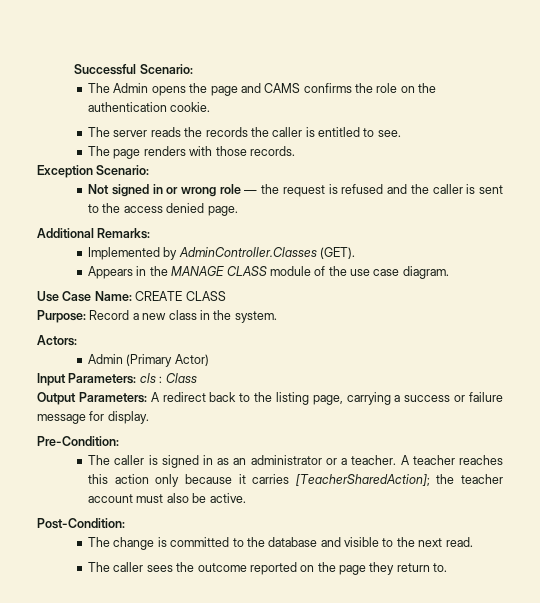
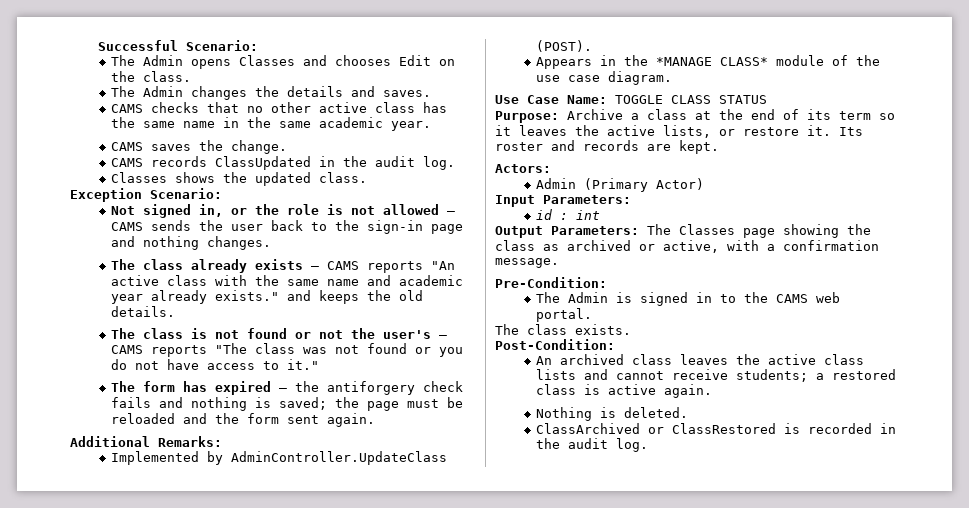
- The Admin opens the page and CAMS confirms the role on the authentication cookie.
- The server reads the records the caller is entitled to see.
- The page renders with those records.
+ The Admin opens Classes and chooses Edit on the class.
+ The Admin changes the details and saves.
+ CAMS checks that no other active class has the same name in the same academic year.
+ CAMS saves the change.
+ CAMS records ClassUpdated in the audit log.
+ Classes shows the updated class.
  Exception Scenario:
- Not signed in or wrong role — the request is refused and the caller is sent to the access denied page.
+ Not signed in, or the role is not allowed — CAMS sends the user back to the sign-in page and nothing changes.
+ The class already exists — CAMS reports "An active class with the same name and academic year already exists." and keeps the old details.
+ The class is not found or not the user's — CAMS reports "The class was not found or you do not have access to it."
+ The form has expired — the antiforgery check fails and nothing is saved; the page must be reloaded and the form sent again.
- Implemented by AdminController.Classes (GET).
+ Implemented by AdminController.UpdateClass (POST).
- Appears in the MANAGE CLASS module of the use case diagram.
+ Appears in the *MANAGE CLASS* module of the use case diagram.
- Use Case Name: CREATE CLASS
+ Use Case Name: TOGGLE CLASS STATUS
- Purpose: Record a new class in the system.
+ Purpose: Archive a class at the end of its term so it leaves the active lists, or restore it. Its roster and records are kept.
- Input Parameters: cls : Class
+ Input Parameters:
+ id : int
- Output Parameters: A redirect back to the listing page, carrying a success or failure message for display.
+ Output Parameters: The Classes page showing the class as archived or active, with a confirmation message.
- The caller is signed in as an administrator or a teacher. A teacher reaches this action only because it carries [TeacherSharedAction]; the teacher account must also be active.
+ The Admin is signed in to the CAMS web portal.
+ The class exists.
  Post-Condition:
- The change is committed to the database and visible to the next read.
- The caller sees the outcome reported on the page they return to.
+ An archived class leaves the active class lists and cannot receive students; a restored class is active again.
+ Nothing is deleted.
+ ClassArchived or ClassRestored is recorded in the audit log.

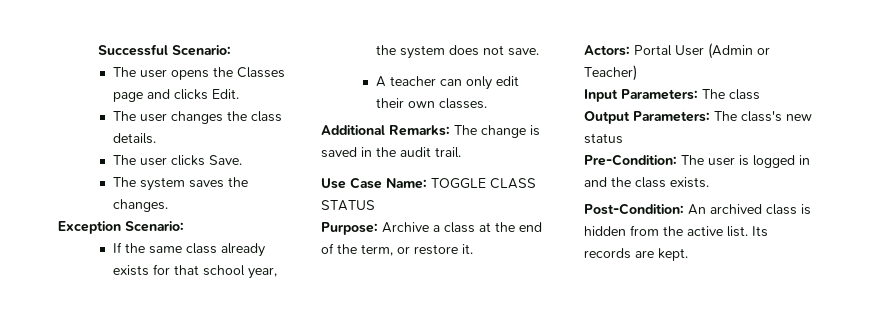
- The Admin opens Classes and chooses Edit on the class.
- The Admin changes the details and saves.
- CAMS checks that no other active class has the same name in the same academic year.
- CAMS saves the change.
- CAMS records ClassUpdated in the audit log.
- Classes shows the updated class.
+ The user opens the Classes page and clicks Edit.
+ The user changes the class details.
+ The user clicks Save.
+ The system saves the changes.
  Exception Scenario:
- Not signed in, or the role is not allowed — CAMS sends the user back to the sign-in page and nothing changes.
- The class already exists — CAMS reports "An active class with the same name and academic year already exists." and keeps the old details.
- The class is not found or not the user's — CAMS reports "The class was not found or you do not have access to it."
- The form has expired — the antiforgery check fails and nothing is saved; the page must be reloaded and the form sent again.
- Additional Remarks:
- Implemented by AdminController.UpdateClass (POST).
- Appears in the *MANAGE CLASS* module of the use case diagram.
+ If the same class already exists for that school year, the system does not save.
+ A teacher can only edit their own classes.
+ Additional Remarks: The change is saved in the audit trail.
- Purpose: Archive a class at the end of its term so it leaves the active lists, or restore it. Its roster and records are kept.
- Actors:
- Admin (Primary Actor)
+ Purpose: Archive a class at the end of the term, or restore it.
+ Actors: Portal User (Admin or Teacher)
- Input Parameters:
- id : int
+ Input Parameters: The class
- Output Parameters: The Classes page showing the class as archived or active, with a confirmation message.
- Pre-Condition:
- The Admin is signed in to the CAMS web portal.
- The class exists.
+ Output Parameters: The class's new status
+ Pre-Condition: The user is logged in and the class exists.
- Post-Condition:
- An archived class leaves the active class lists and cannot receive students; a restored class is active again.
- Nothing is deleted.
- ClassArchived or ClassRestored is recorded in the audit log.
+ Post-Condition: An archived class is hidden from the active list. Its records are kept.

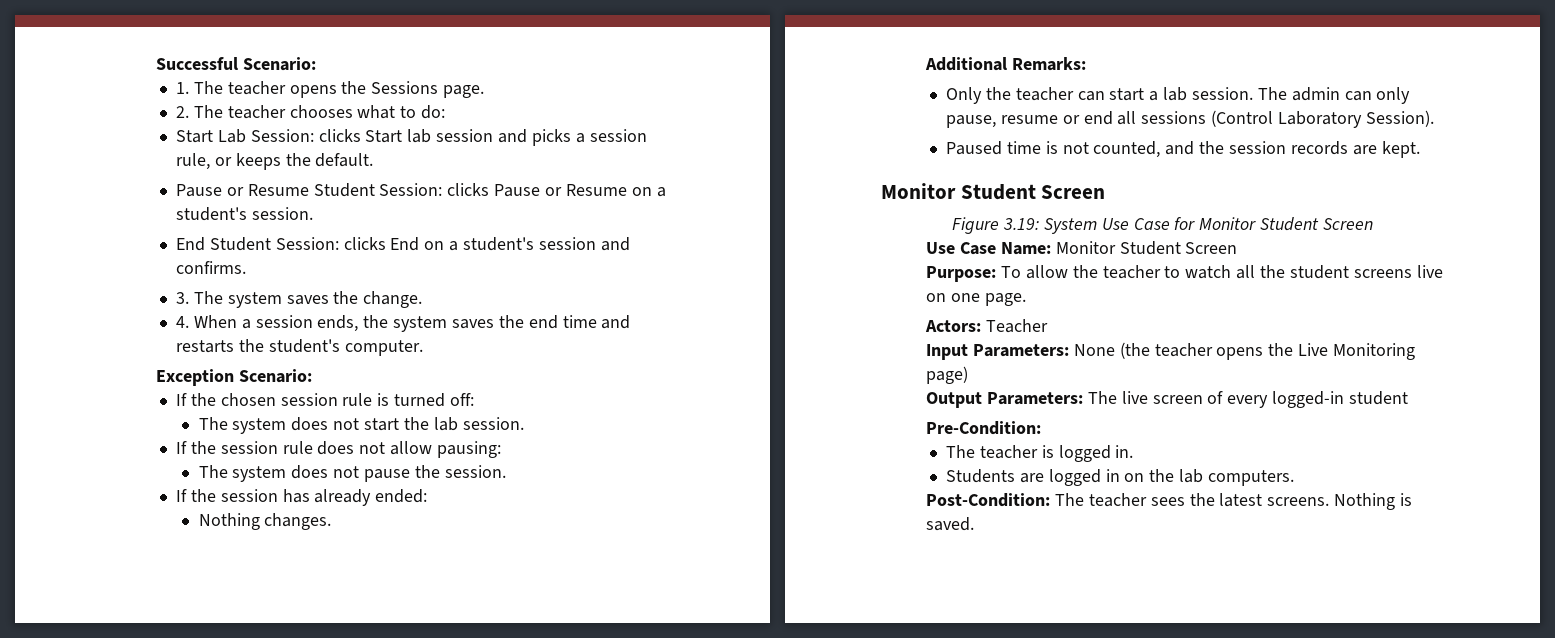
- The user opens the Classes page and clicks Edit.
- The user changes the class details.
- The user clicks Save.
- The system saves the changes.
+ 1. The teacher opens the Sessions page.
+ 2. The teacher chooses what to do:
+ Start Lab Session: clicks Start lab session and picks a session rule, or keeps the default.
+ Pause or Resume Student Session: clicks Pause or Resume on a student's session.
+ End Student Session: clicks End on a student's session and confirms.
+ 3. The system saves the change.
+ 4. When a session ends, the system saves the end time and restarts the student's computer.
  Exception Scenario:
- If the same class already exists for that school year, the system does not save.
- A teacher can only edit their own classes.
- Additional Remarks: The change is saved in the audit trail.
- Use Case Name: TOGGLE CLASS STATUS
- Purpose: Archive a class at the end of the term, or restore it.
- Actors: Portal User (Admin or Teacher)
- Input Parameters: The class
- Output Parameters: The class's new status
- Pre-Condition: The user is logged in and the class exists.
- Post-Condition: An archived class is hidden from the active list. Its records are kept.
+ If the chosen session rule is turned off:
+ The system does not start the lab session.
+ If the session rule does not allow pausing:
+ The system does not pause the session.
+ If the session has already ended:
+ Nothing changes.
+ Additional Remarks:
+ Only the teacher can start a lab session. The admin can only pause, resume or end all sessions (Control Laboratory Session).
+ Paused time is not counted, and the session records are kept.
+ Monitor Student Screen
+ Figure 3.19: System Use Case for Monitor Student Screen
+ Use Case Name: Monitor Student Screen
+ Purpose: To allow the teacher to watch all the student screens live on one page.
+ Actors: Teacher
+ Input Parameters: None (the teacher opens the Live Monitoring page)
+ Output Parameters: The live screen of every logged-in student
+ Pre-Condition:
+ The teacher is logged in.
+ Students are logged in on the lab computers.
+ Post-Condition: The teacher sees the latest screens. Nothing is saved.

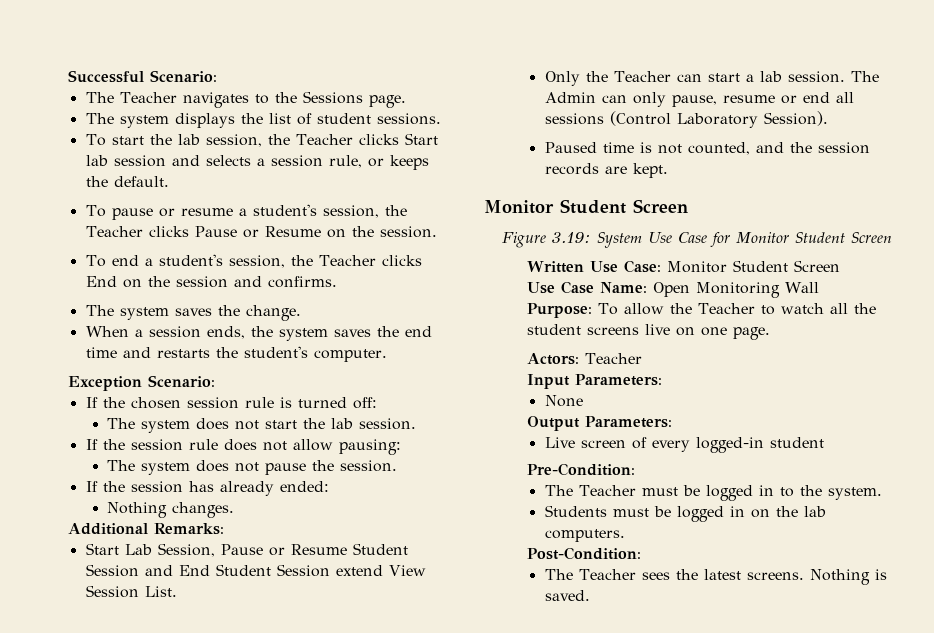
- 1. The teacher opens the Sessions page.
+ The Teacher navigates to the Sessions page.
- 2. The teacher chooses what to do:
- Start Lab Session: clicks Start lab session and picks a session rule, or keeps the default.
+ The system displays the list of student sessions.
+ To start the lab session, the Teacher clicks Start lab session and selects a session rule, or keeps the default.
- Pause or Resume Student Session: clicks Pause or Resume on a student's session.
- End Student Session: clicks End on a student's session and confirms.
+ To pause or resume a student's session, the Teacher clicks Pause or Resume on the session.
+ To end a student's session, the Teacher clicks End on the session and confirms.
- 3. The system saves the change.
+ The system saves the change.
- 4. When a session ends, the system saves the end time and restarts the student's computer.
+ When a session ends, the system saves the end time and restarts the student's computer.
+ Start Lab Session, Pause or Resume Student Session and End Student Session extend View Session List.
- Only the teacher can start a lab session.
+ Only the Teacher can start a lab session.
- The admin can only pause, resume or end all sessions (Control Laboratory Session).
+ The Admin can only pause, resume or end all sessions (Control Laboratory Session).
+ Written Use Case: Monitor Student Screen
- Use Case Name: Monitor Student Screen
+ Use Case Name: Open Monitoring Wall
- Purpose: To allow the teacher to watch all the student screens live on one page.
+ Purpose: To allow the Teacher to watch all the student screens live on one page.
- Input Parameters: None (the teacher opens the Live Monitoring page)
+ Input Parameters:
+ None
- Output Parameters: The live screen of every logged-in student
+ Output Parameters:
+ Live screen of every logged-in student
- The teacher is logged in.
+ The Teacher must be logged in to the system.
- Students are logged in on the lab computers.
+ Students must be logged in on the lab computers.
- Post-Condition: The teacher sees the latest screens.
+ Post-Condition:
+ The Teacher sees the latest screens.

